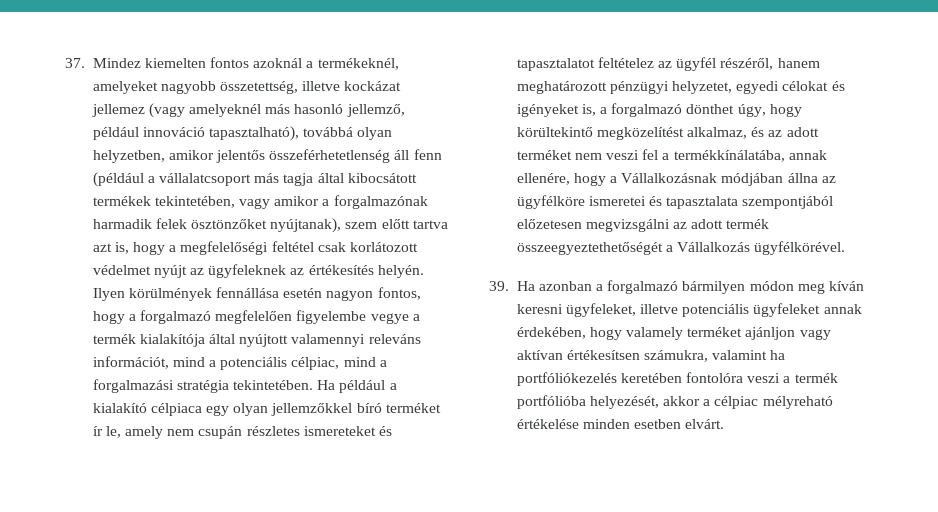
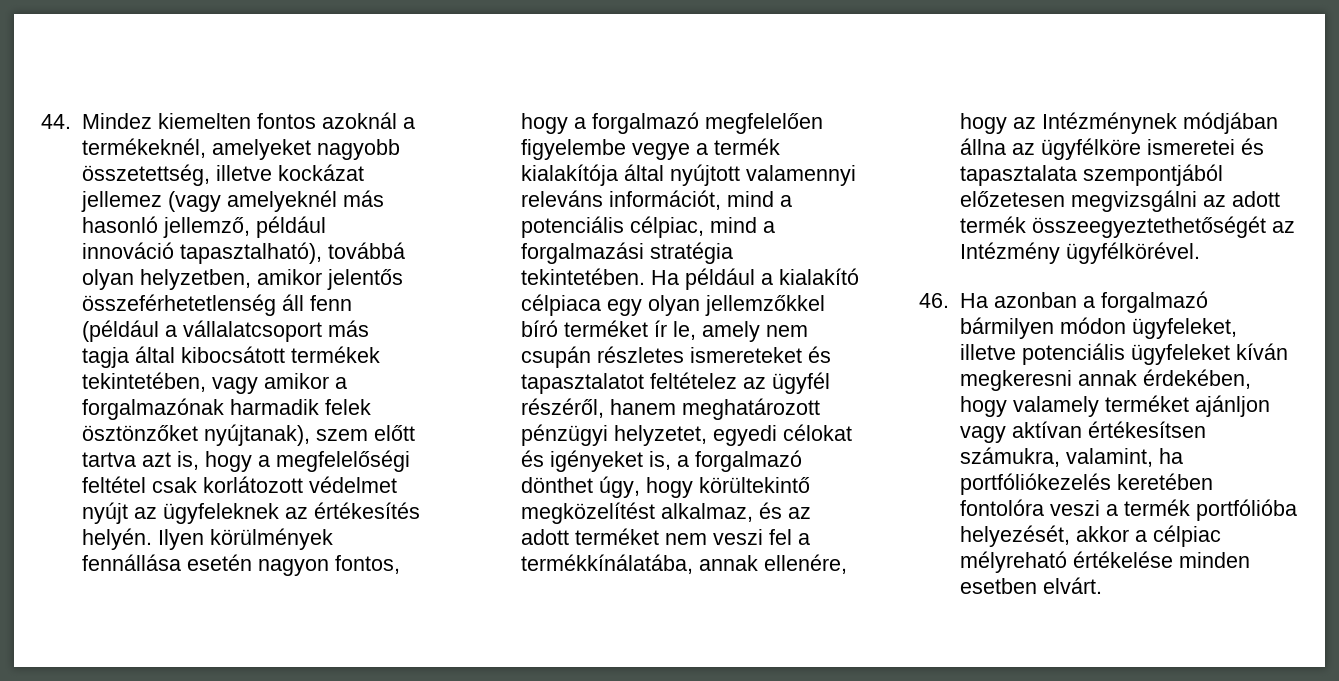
- 37. Mindez kiemelten fontos azoknál a termékeknél, amelyeket nagyobb összetettség, illetve kockázat jellemez (vagy amelyeknél más hasonló jellemző, például innováció tapasztalható), továbbá olyan helyzetben, amikor jelentős összeférhetetlenség áll fenn (például a vállalatcsoport más tagja által kibocsátott termékek tekintetében, vagy amikor a forgalmazónak harmadik felek ösztönzőket nyújtanak), szem előtt tartva azt is, hogy a megfelelőségi feltétel csak korlátozott védelmet nyújt az ügyfeleknek az értékesítés helyén.
+ 44. Mindez kiemelten fontos azoknál a termékeknél, amelyeket nagyobb összetettség, illetve kockázat jellemez (vagy amelyeknél más hasonló jellemző, például innováció tapasztalható), továbbá olyan helyzetben, amikor jelentős összeférhetetlenség áll fenn (például a vállalatcsoport más tagja által kibocsátott termékek tekintetében, vagy amikor a forgalmazónak harmadik felek ösztönzőket nyújtanak), szem előtt tartva azt is, hogy a megfelelőségi feltétel csak korlátozott védelmet nyújt az ügyfeleknek az értékesítés helyén.
- Ha például a kialakító célpiaca egy olyan jellemzőkkel bíró terméket ír le, amely nem csupán részletes ismereteket és tapasztalatot feltételez az ügyfél részéről, hanem meghatározott pénzügyi helyzetet, egyedi célokat és igényeket is, a forgalmazó dönthet úgy, hogy körültekintő megközelítést alkalmaz, és az adott terméket nem veszi fel a termékkínálatába, annak ellenére, hogy a Vállalkozásnak módjában állna az ügyfélköre ismeretei és tapasztalata szempontjából előzetesen megvizsgálni az adott termék összeegyeztethetőségét a Vállalkozás ügyfélkörével.
+ Ha például a kialakító célpiaca egy olyan jellemzőkkel bíró terméket ír le, amely nem csupán részletes ismereteket és tapasztalatot feltételez az ügyfél részéről, hanem meghatározott pénzügyi helyzetet, egyedi célokat és igényeket is, a forgalmazó dönthet úgy, hogy körültekintő megközelítést alkalmaz, és az adott terméket nem veszi fel a termékkínálatába, annak ellenére, hogy az Intézménynek módjában állna az ügyfélköre ismeretei és tapasztalata szempontjából előzetesen megvizsgálni az adott termék összeegyeztethetőségét az Intézmény ügyfélkörével.
- 39. Ha azonban a forgalmazó bármilyen módon meg kíván keresni ügyfeleket, illetve potenciális ügyfeleket annak érdekében, hogy valamely terméket ajánljon vagy aktívan értékesítsen számukra, valamint ha portfóliókezelés keretében fontolóra veszi a termék portfólióba helyezését, akkor a célpiac mélyreható értékelése minden esetben elvárt.
+ 46. Ha azonban a forgalmazó bármilyen módon ügyfeleket, illetve potenciális ügyfeleket kíván megkeresni annak érdekében, hogy valamely terméket ajánljon vagy aktívan értékesítsen számukra, valamint, ha portfóliókezelés keretében fontolóra veszi a termék portfólióba helyezését, akkor a célpiac mélyreható értékelése minden esetben elvárt.

